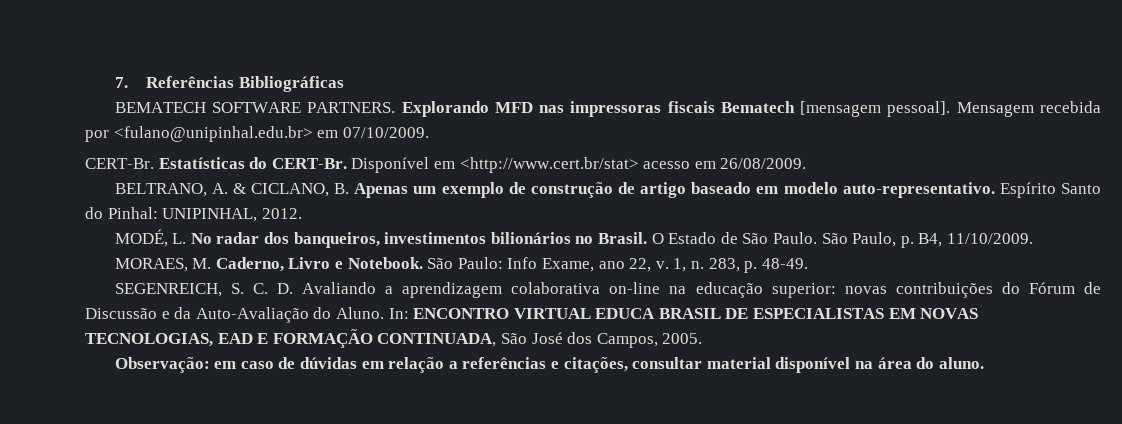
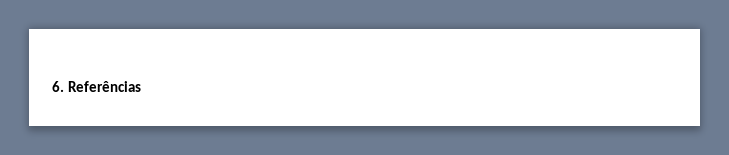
- 7. Referências Bibliográficas
- BEMATECH SOFTWARE PARTNERS. Explorando MFD nas impressoras fiscais Bematech [mensagem pessoal]. Mensagem recebida por <fulano@unipinhal.edu.br> em 07/10/2009.
- CERT-Br. Estatísticas do CERT-Br. Disponível em <http://www.cert.br/stat> acesso em 26/08/2009.
- BELTRANO, A. & CICLANO, B. Apenas um exemplo de construção de artigo baseado em modelo auto-representativo. Espírito Santo do Pinhal: UNIPINHAL, 2012.
- MODÉ, L. No radar dos banqueiros, investimentos bilionários no Brasil. O Estado de São Paulo. São Paulo, p. B4, 11/10/2009.
- MORAES, M. Caderno, Livro e Notebook. São Paulo: Info Exame, ano 22, v. 1, n. 283, p. 48-49.
- SEGENREICH, S. C. D. Avaliando a aprendizagem colaborativa on-line na educação superior: novas contribuições do Fórum de Discussão e da Auto-Avaliação do Aluno. In: ENCONTRO VIRTUAL EDUCA BRASIL DE ESPECIALISTAS EM NOVAS TECNOLOGIAS, EAD E FORMAÇÃO CONTINUADA, São José dos Campos, 2005.
- Observação: em caso de dúvidas em relação a referências e citações, consultar material disponível na área do aluno.
+ 6. Referências

